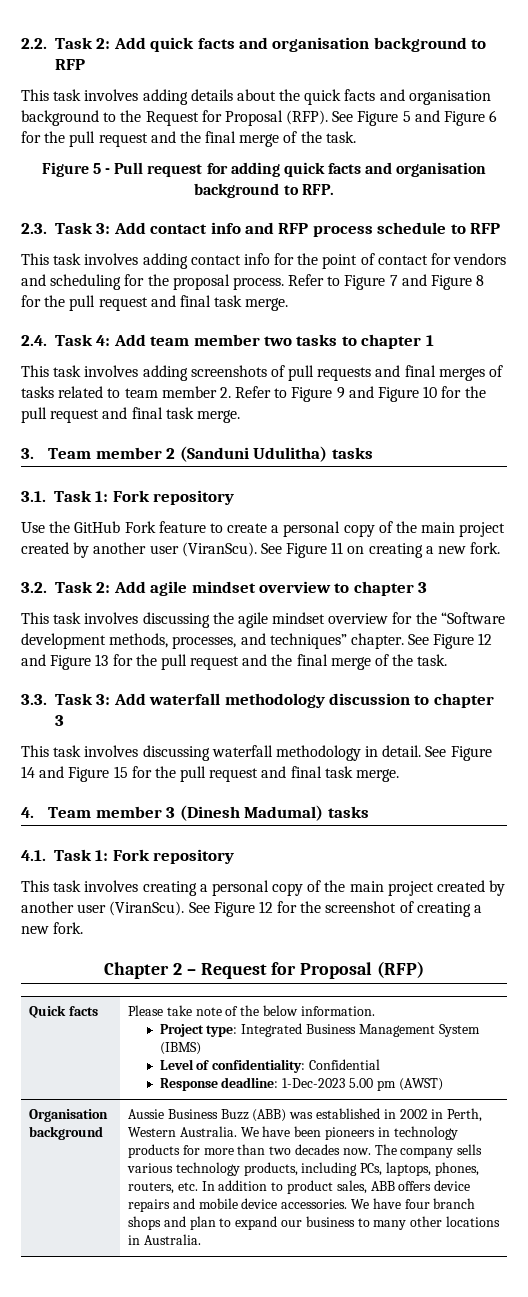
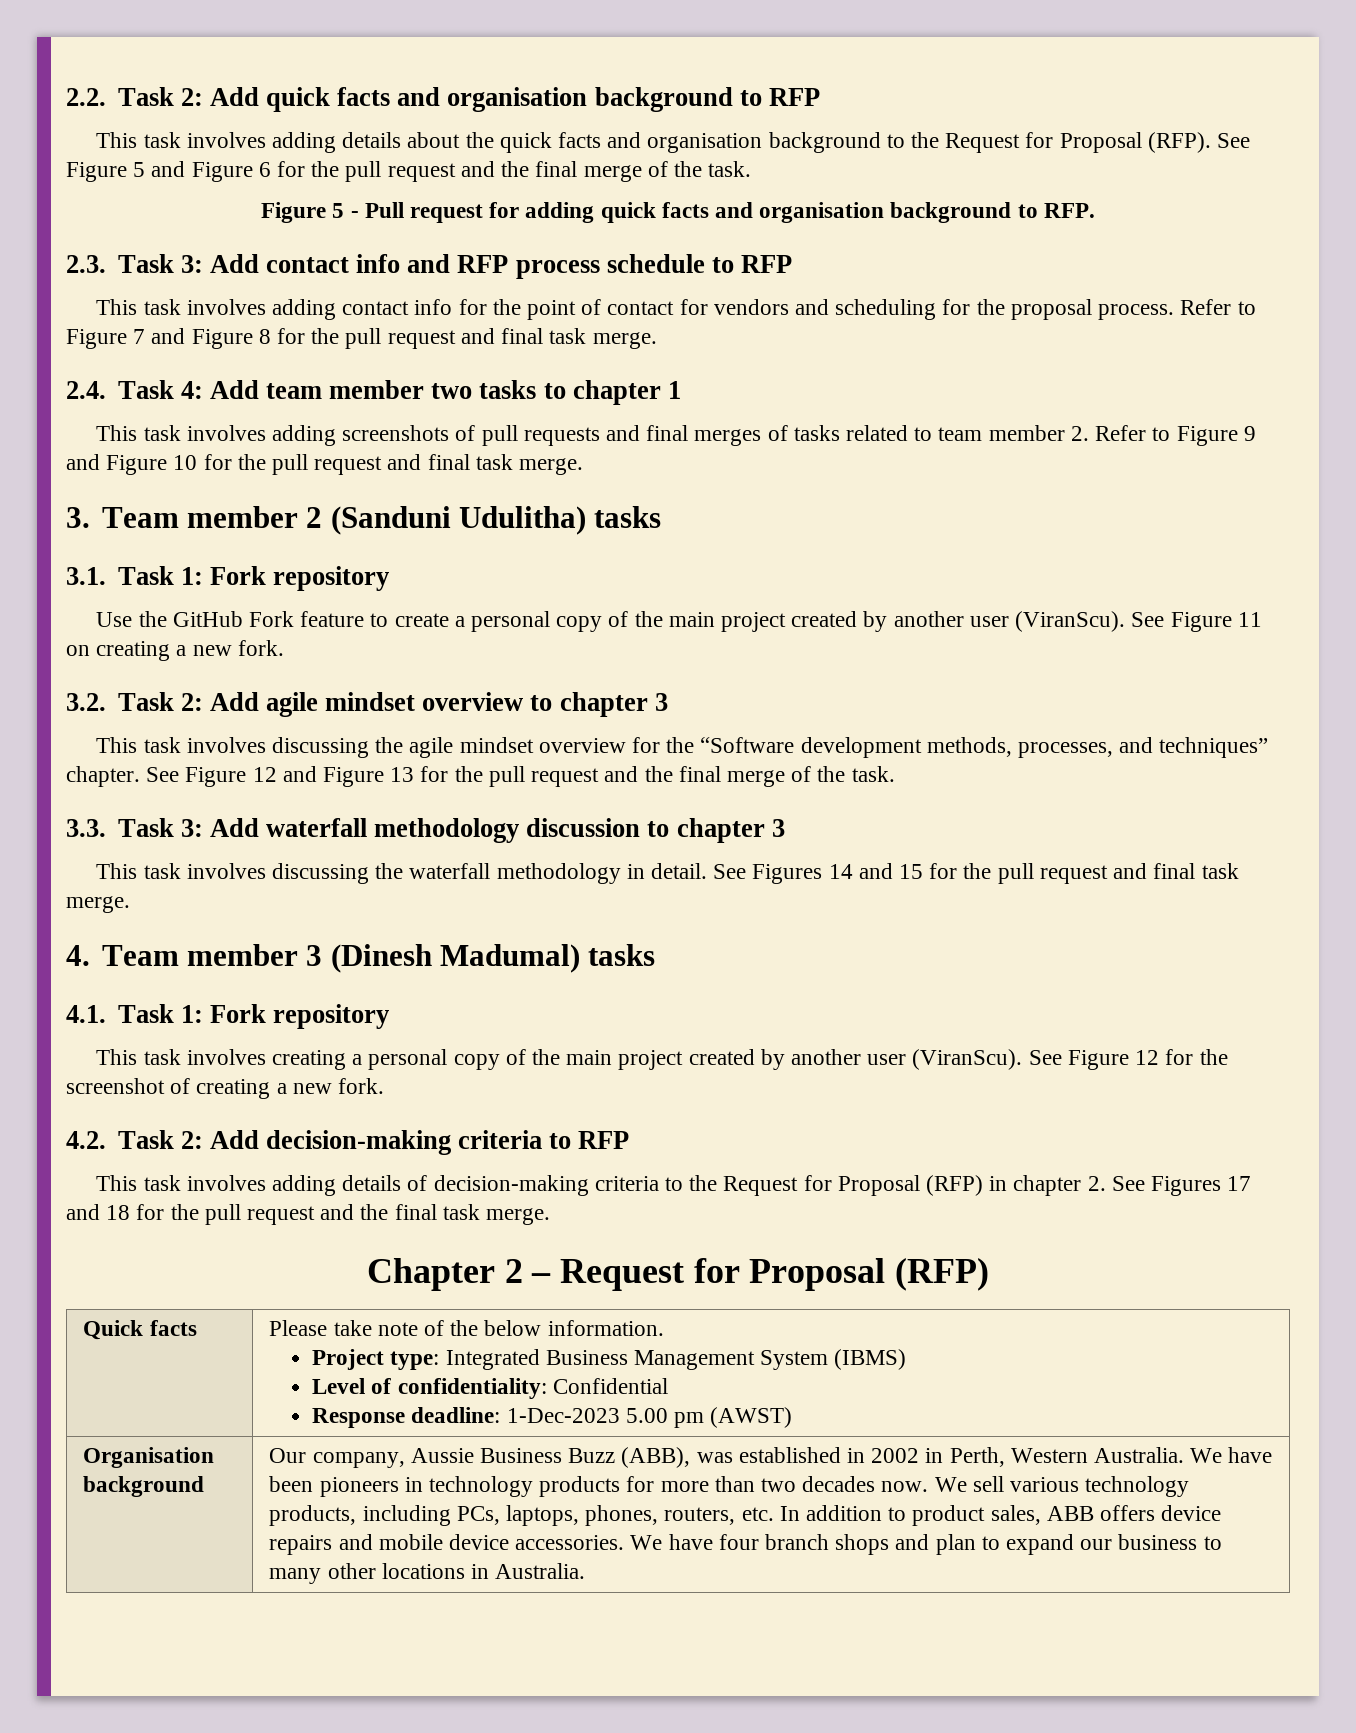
- This task involves discussing waterfall methodology in detail.
+ This task involves discussing the waterfall methodology in detail.
- See Figure 14 and Figure 15 for the pull request and final task merge.
+ See Figures 14 and 15 for the pull request and final task merge.
+ 4.2. Task 2: Add decision-making criteria to RFP
+ This task involves adding details of decision-making criteria to the Request for Proposal (RFP) in chapter 2. See Figures 17 and 18 for the pull request and the final task merge.
- Aussie Business Buzz (ABB) was established in 2002 in Perth, Western Australia.
+ Our company, Aussie Business Buzz (ABB), was established in 2002 in Perth, Western Australia.
- The company sells various technology products, including PCs, laptops, phones, routers, etc. In addition to product sales, ABB offers device repairs and mobile device accessories.
+ We sell various technology products, including PCs, laptops, phones, routers, etc. In addition to product sales, ABB offers device repairs and mobile device accessories.

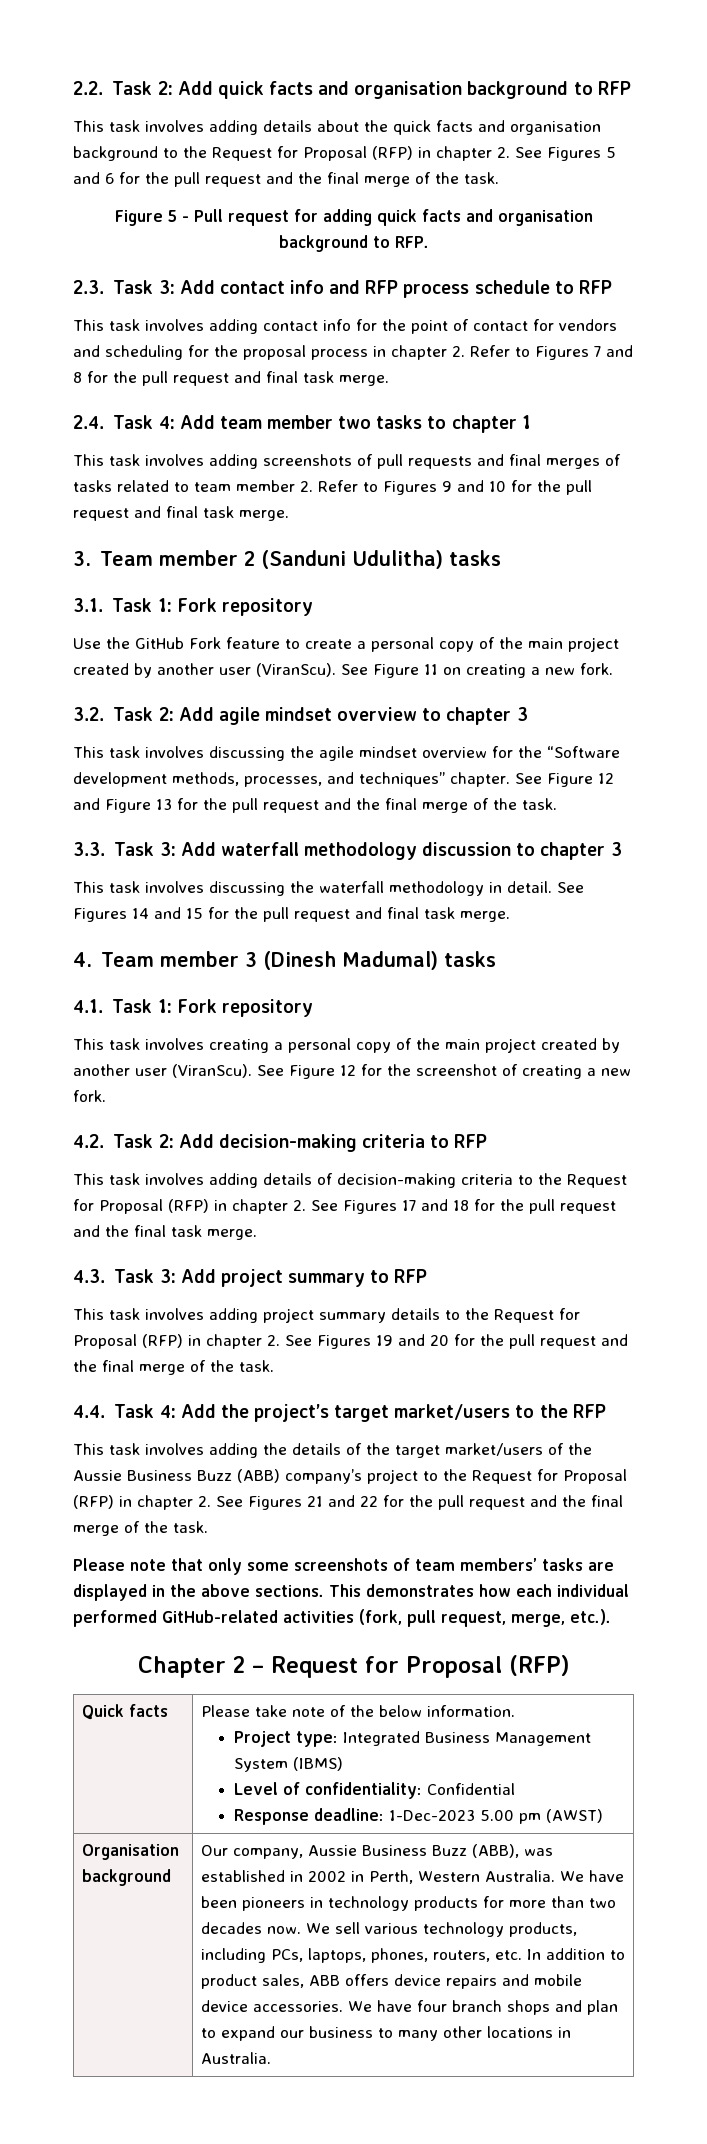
- This task involves adding details about the quick facts and organisation background to the Request for Proposal (RFP). See Figure 5 and Figure 6 for the pull request and the final merge of the task.
+ This task involves adding details about the quick facts and organisation background to the Request for Proposal (RFP) in chapter 2. See Figures 5 and 6 for the pull request and the final merge of the task.
- This task involves adding contact info for the point of contact for vendors and scheduling for the proposal process. Refer to Figure 7 and Figure 8 for the pull request and final task merge.
+ This task involves adding contact info for the point of contact for vendors and scheduling for the proposal process in chapter 2. Refer to Figures 7 and 8 for the pull request and final task merge.
- This task involves adding screenshots of pull requests and final merges of tasks related to team member 2. Refer to Figure 9 and Figure 10 for the pull request and final task merge.
+ This task involves adding screenshots of pull requests and final merges of tasks related to team member 2. Refer to Figures 9 and 10 for the pull request and final task merge.
+ 4.3. Task 3: Add project summary to RFP
+ This task involves adding project summary details to the Request for Proposal (RFP) in chapter 2. See Figures 19 and 20 for the pull request and the final merge of the task.
+ 4.4. Task 4: Add the project’s target market/users to the RFP
+ This task involves adding the details of the target market/users of the Aussie Business Buzz (ABB) company’s project to the Request for Proposal (RFP) in chapter 2. See Figures 21 and 22 for the pull request and the final merge of the task.
+ Please note that only some screenshots of team members’ tasks are displayed in the above sections. This demonstrates how each individual performed GitHub-related activities (fork, pull request, merge, etc.).

